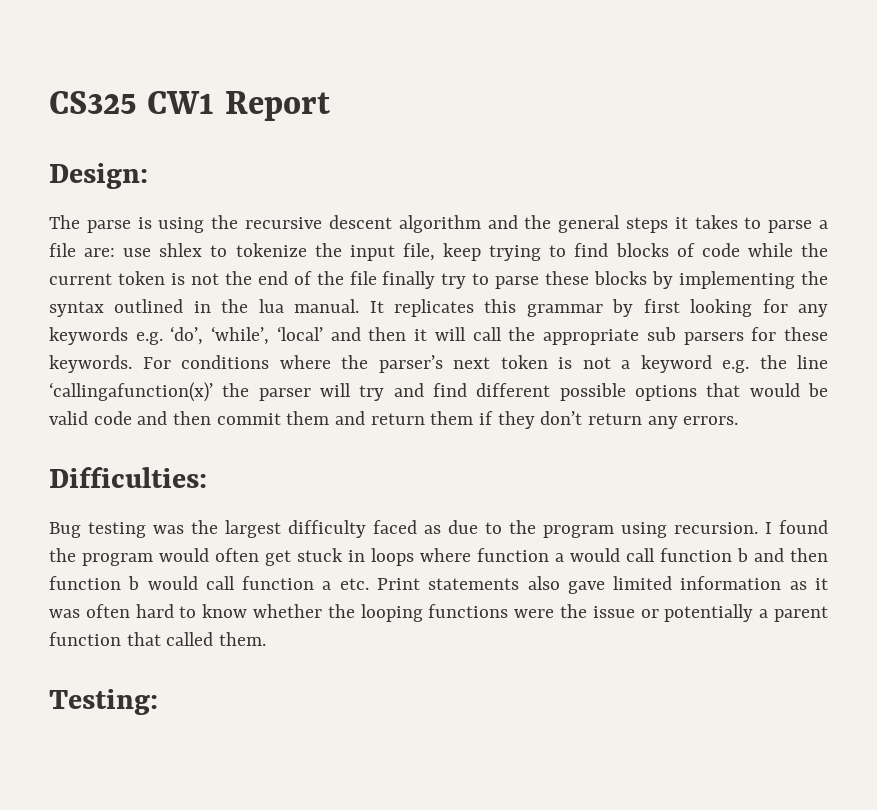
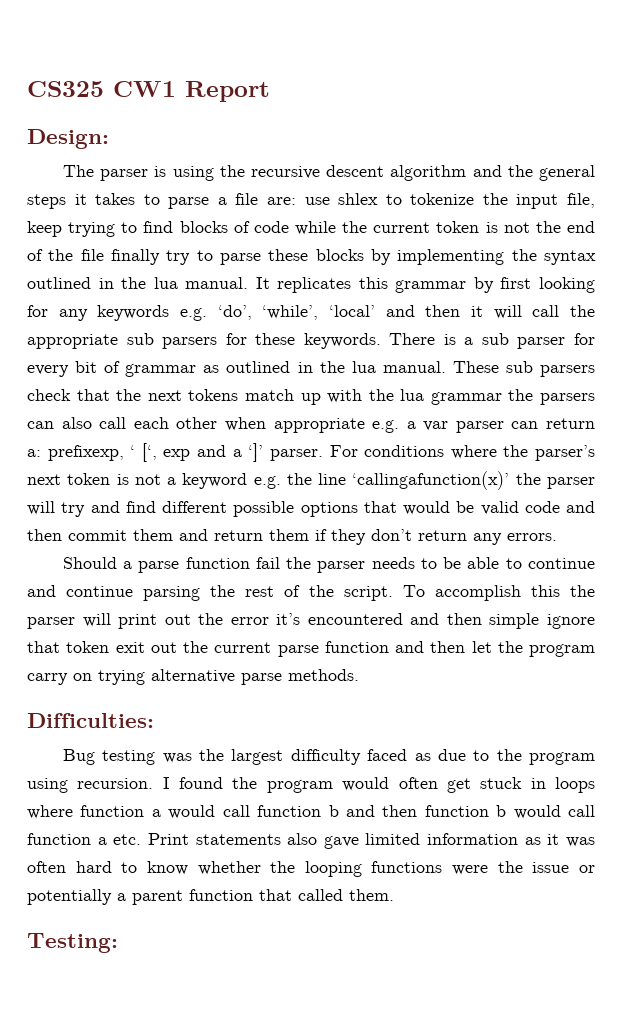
- The parse is using the recursive descent algorithm and the general steps it takes to parse a file are: use shlex to tokenize the input file, keep trying to find blocks of code while the current token is not the end of the file finally try to parse these blocks by implementing the syntax outlined in the lua manual.
+ The parser is using the recursive descent algorithm and the general steps it takes to parse a file are: use shlex to tokenize the input file, keep trying to find blocks of code while the current token is not the end of the file finally try to parse these blocks by implementing the syntax outlined in the lua manual.
+ There is a sub parser for every bit of grammar as outlined in the lua manual. These sub parsers check that the next tokens match up with the lua grammar the parsers can also call each other when appropriate e.g. a var parser can return a: prefixexp, ‘ [‘, exp and a ‘]’ parser.
+ Should a parse function fail the parser needs to be able to continue and continue parsing the rest of the script. To accomplish this the parser will print out the error it’s encountered and then simple ignore that token exit out the current parse function and then let the program carry on trying alternative parse methods.

